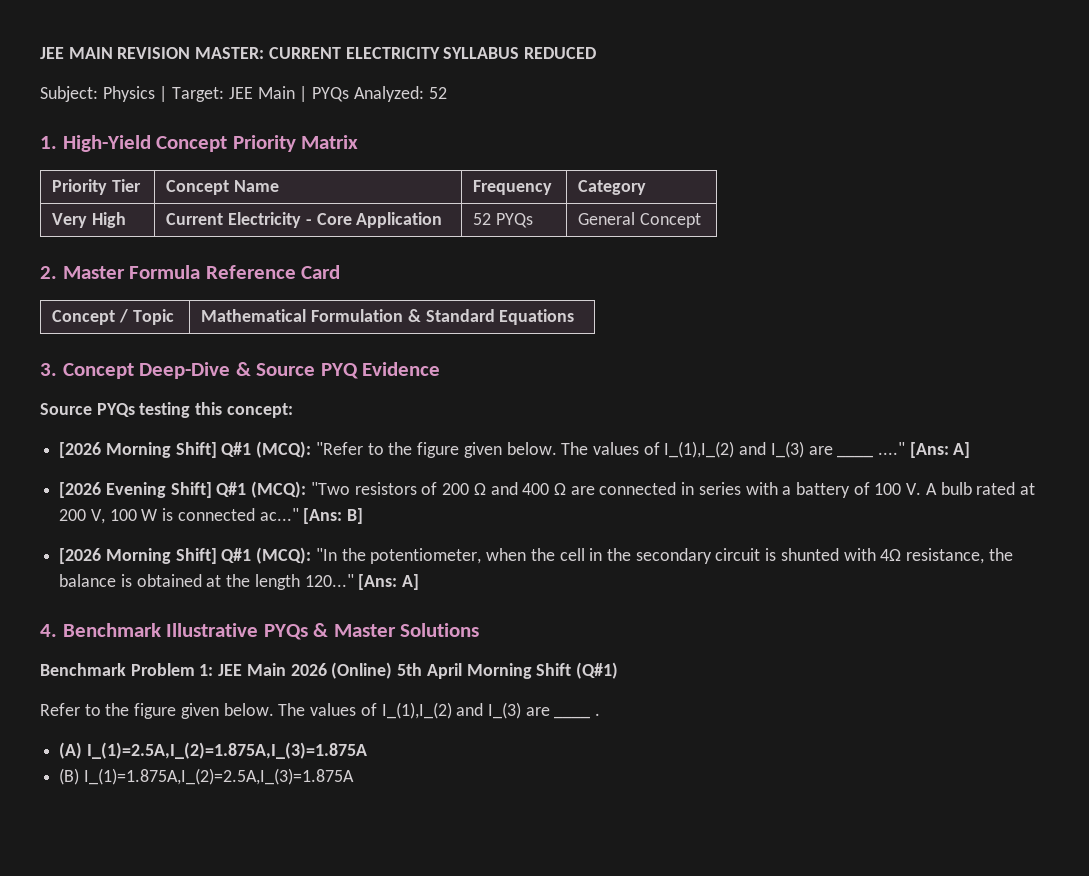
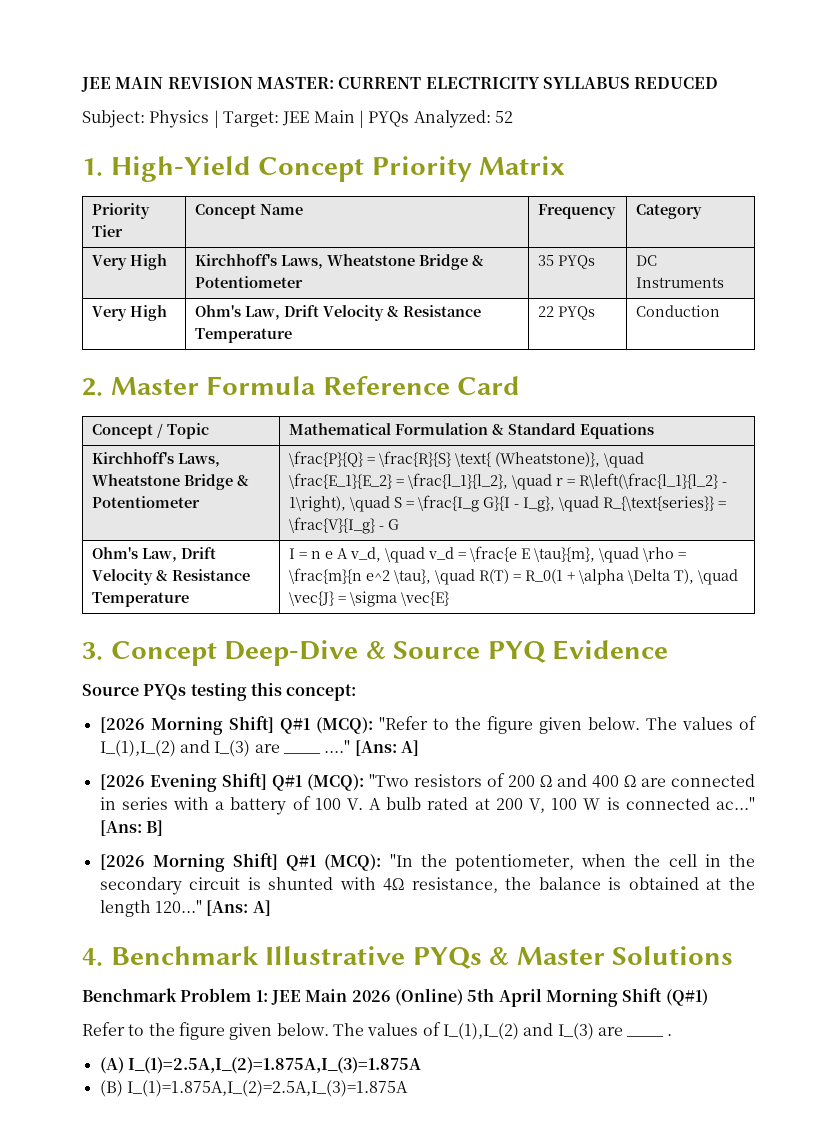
- Very High | Current Electricity - Core Application | 52 PYQs | General Concept
+ Very High | Kirchhoff's Laws, Wheatstone Bridge & Potentiometer | 35 PYQs | DC Instruments
+ Very High | Ohm's Law, Drift Velocity & Resistance Temperature | 22 PYQs | Conduction
+ Kirchhoff's Laws, Wheatstone Bridge & Potentiometer | \frac{P}{Q} = \frac{R}{S} \text{ (Wheatstone)}, \quad \frac{E_1}{E_2} = \frac{l_1}{l_2}, \quad r = R\left(\frac{l_1}{l_2} - 1\right), \quad S = \frac{I_g G}{I - I_g}, \quad R_{\text{series}} = \frac{V}{I_g} - G
+ Ohm's Law, Drift Velocity & Resistance Temperature | I = n e A v_d, \quad v_d = \frac{e E \tau}{m}, \quad \rho = \frac{m}{n e^2 \tau}, \quad R(T) = R_0(1 + \alpha \Delta T), \quad \vec{J} = \sigma \vec{E}

